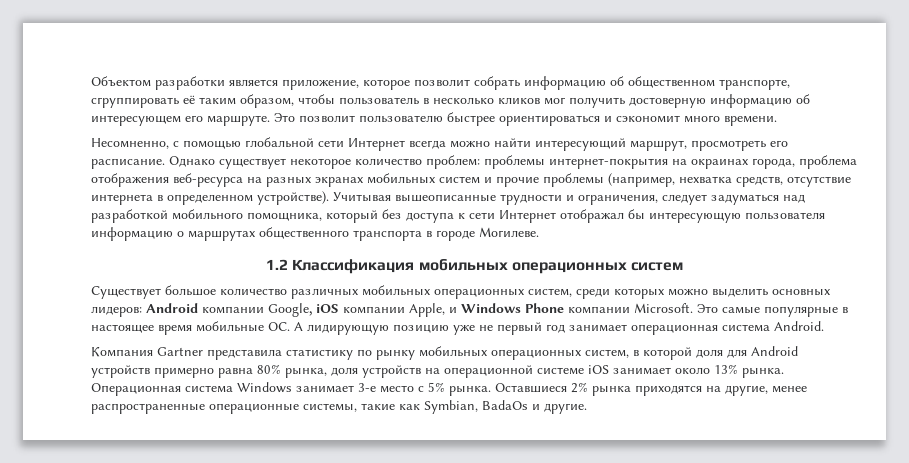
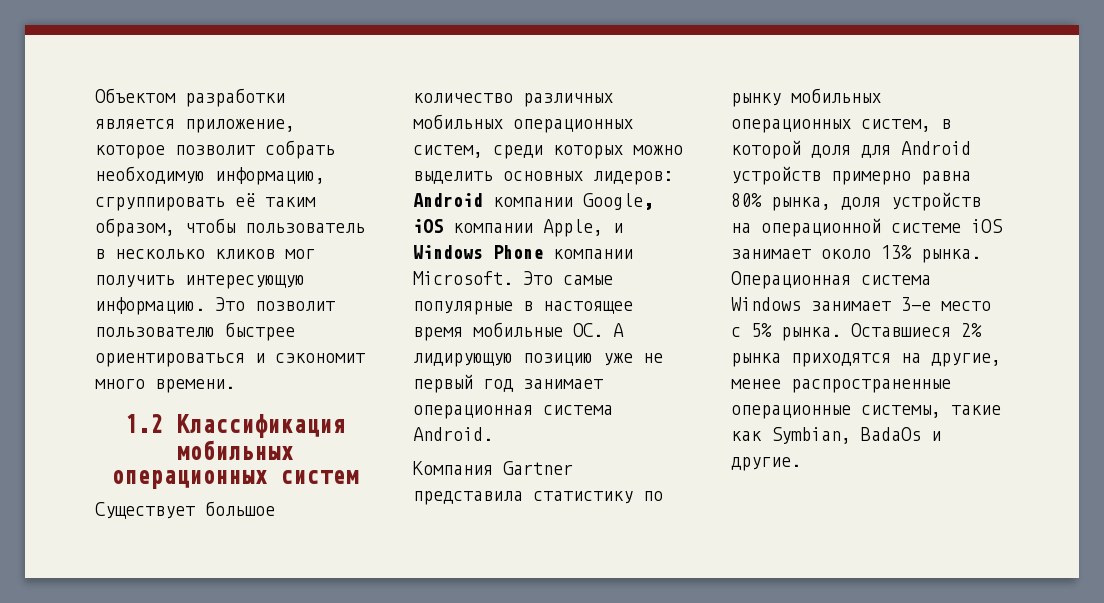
- Объектом разработки является приложение, которое позволит собрать информацию об общественном транспорте, сгруппировать её таким образом, чтобы пользователь в несколько кликов мог получить достоверную информацию об интересующем его маршруте.
+ Объектом разработки является приложение, которое позволит собрать необходимую информацию, сгруппировать её таким образом, чтобы пользователь в несколько кликов мог получить интересующую информацию.
- Несомненно, с помощью глобальной сети Интернет всегда можно найти интересующий маршрут, просмотреть его расписание. Однако существует некоторое количество проблем: проблемы интернет-покрытия на окраинах города, проблема отображения веб-ресурса на разных экранах мобильных систем и прочие проблемы (например, нехватка средств, отсутствие интернета в определенном устройстве). Учитывая вышеописанные трудности и ограничения, следует задуматься над разработкой мобильного помощника, который без доступа к сети Интернет отображал бы интересующую пользователя информацию о маршрутах общественного транспорта в городе Могилеве.

